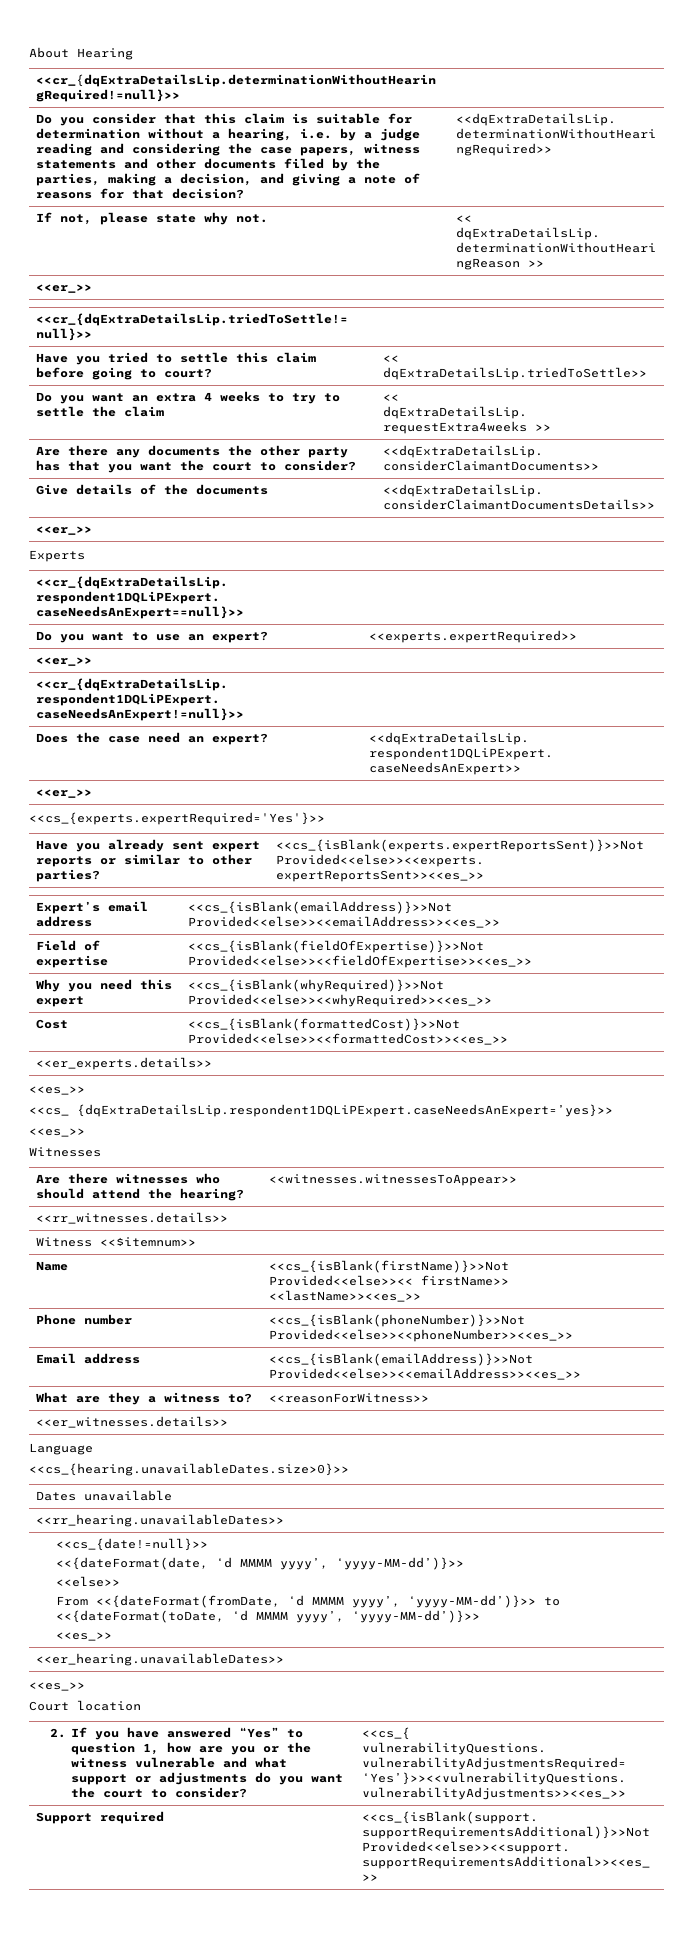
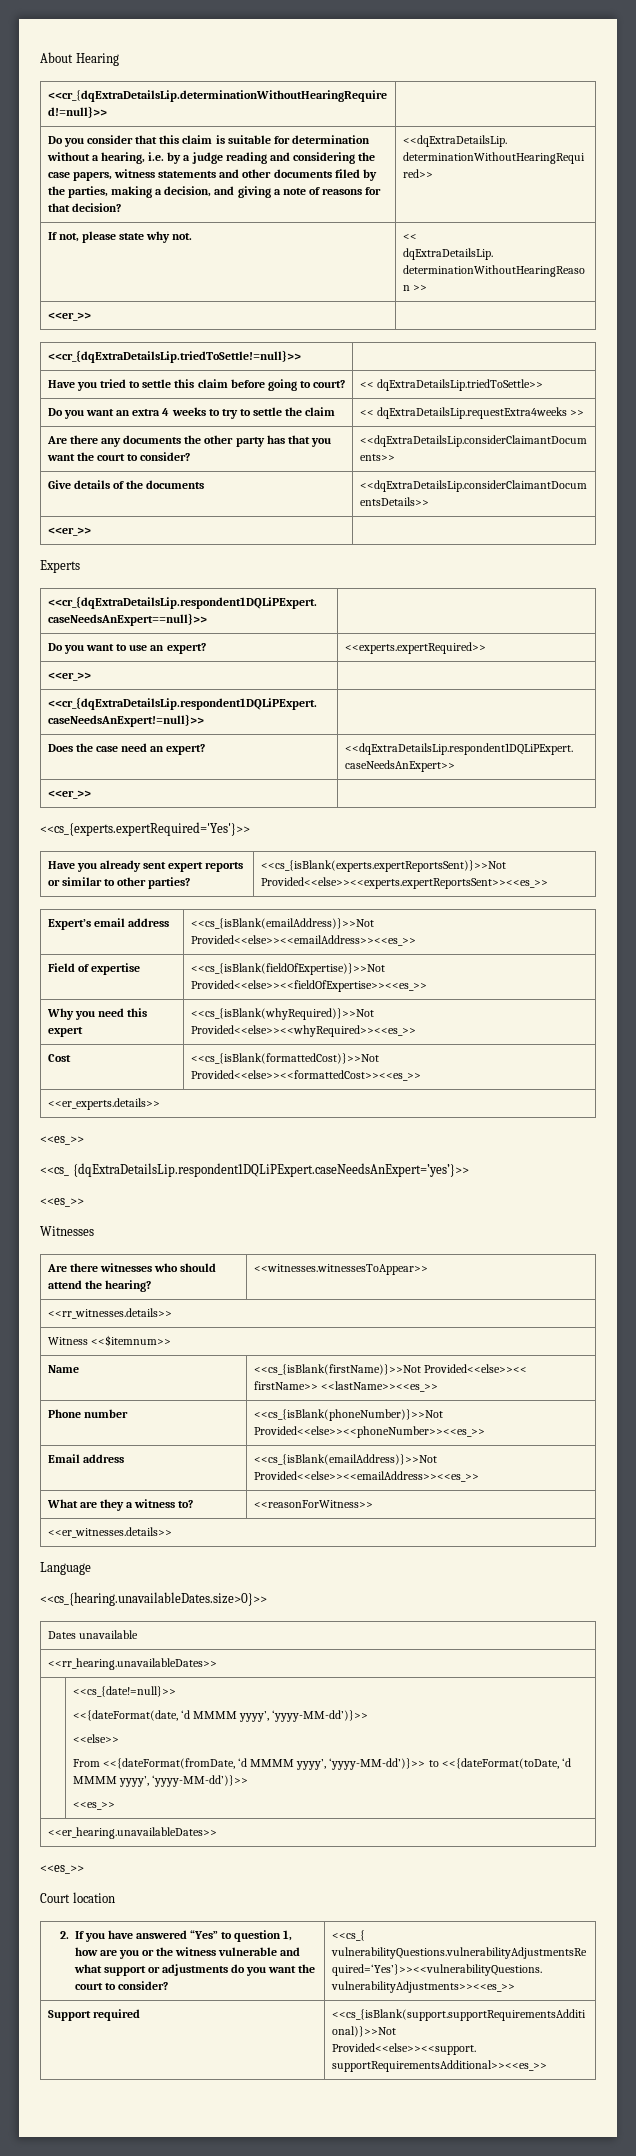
- <<cs_ {dqExtraDetailsLip.respondent1DQLiPExpert.caseNeedsAnExpert=’yes}>>
+ <<cs_ {dqExtraDetailsLip.respondent1DQLiPExpert.caseNeedsAnExpert=’yes’}>>

